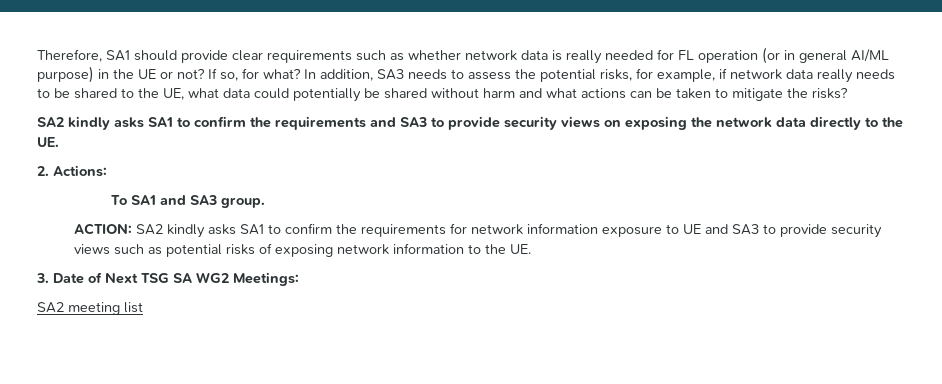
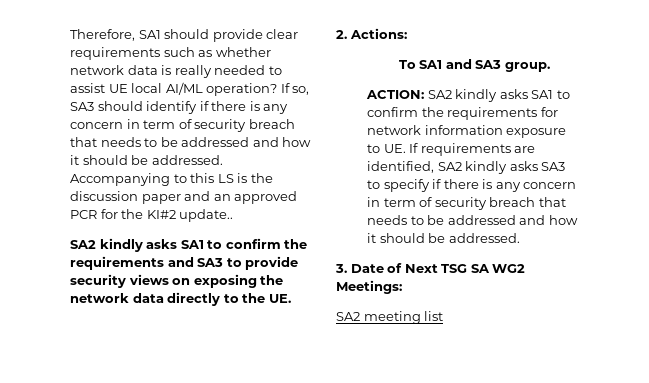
- Therefore, SA1 should provide clear requirements such as whether network data is really needed for FL operation (or in general AI/ML purpose) in the UE or not? If so, for what? In addition, SA3 needs to assess the potential risks, for example, if network data really needs to be shared to the UE, what data could potentially be shared without harm and what actions can be taken to mitigate the risks?
+ Therefore, SA1 should provide clear requirements such as whether network data is really needed to assist UE local AI/ML operation? If so, SA3 should identify if there is any concern in term of security breach that needs to be addressed and how it should be addressed. Accompanying to this LS is the discussion paper and an approved PCR for the KI#2 update..
- ACTION: SA2 kindly asks SA1 to confirm the requirements for network information exposure to UE and SA3 to provide security views such as potential risks of exposing network information to the UE.
+ ACTION: SA2 kindly asks SA1 to confirm the requirements for network information exposure to UE. If requirements are identified, SA2 kindly asks SA3 to specify if there is any concern in term of security breach that needs to be addressed and how it should be addressed.

